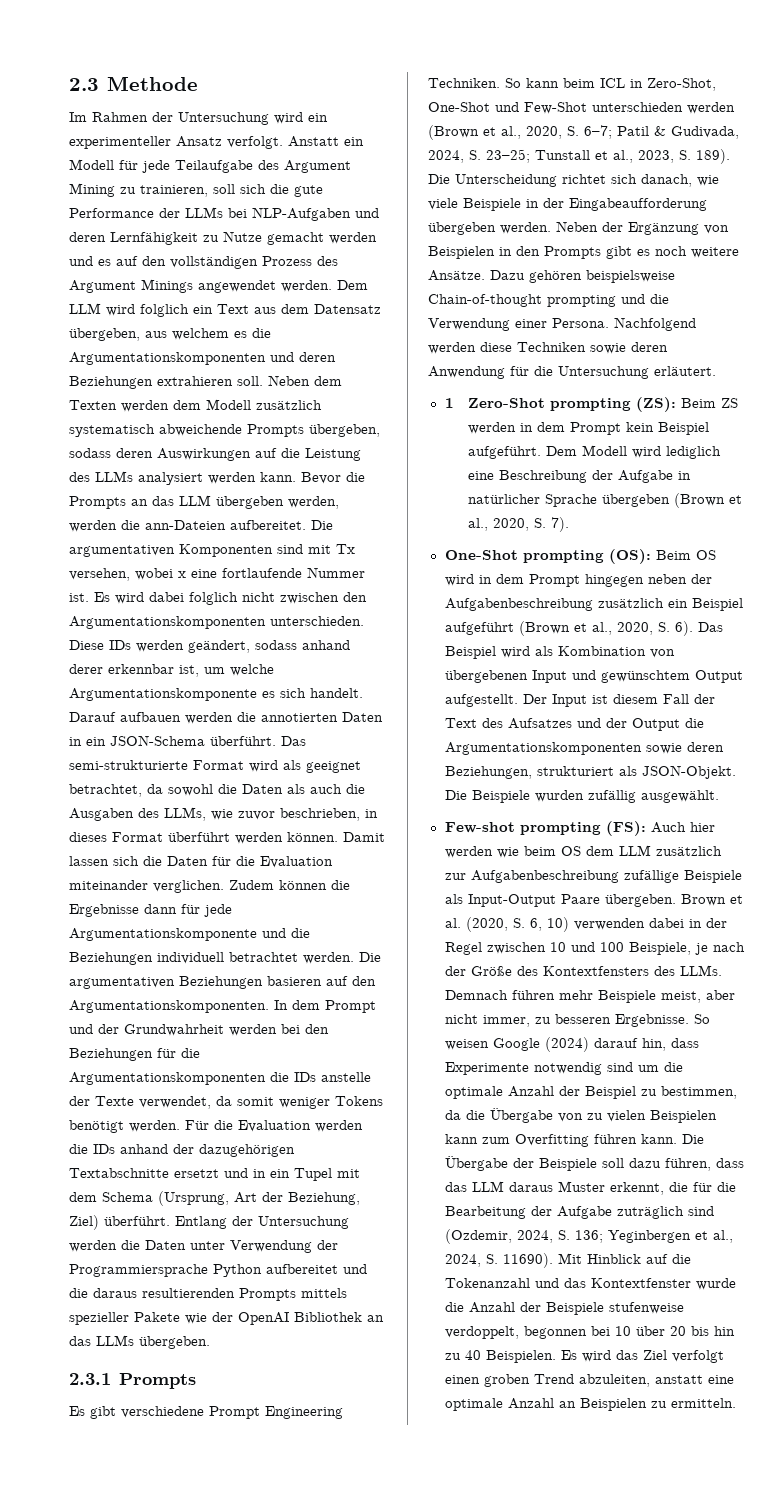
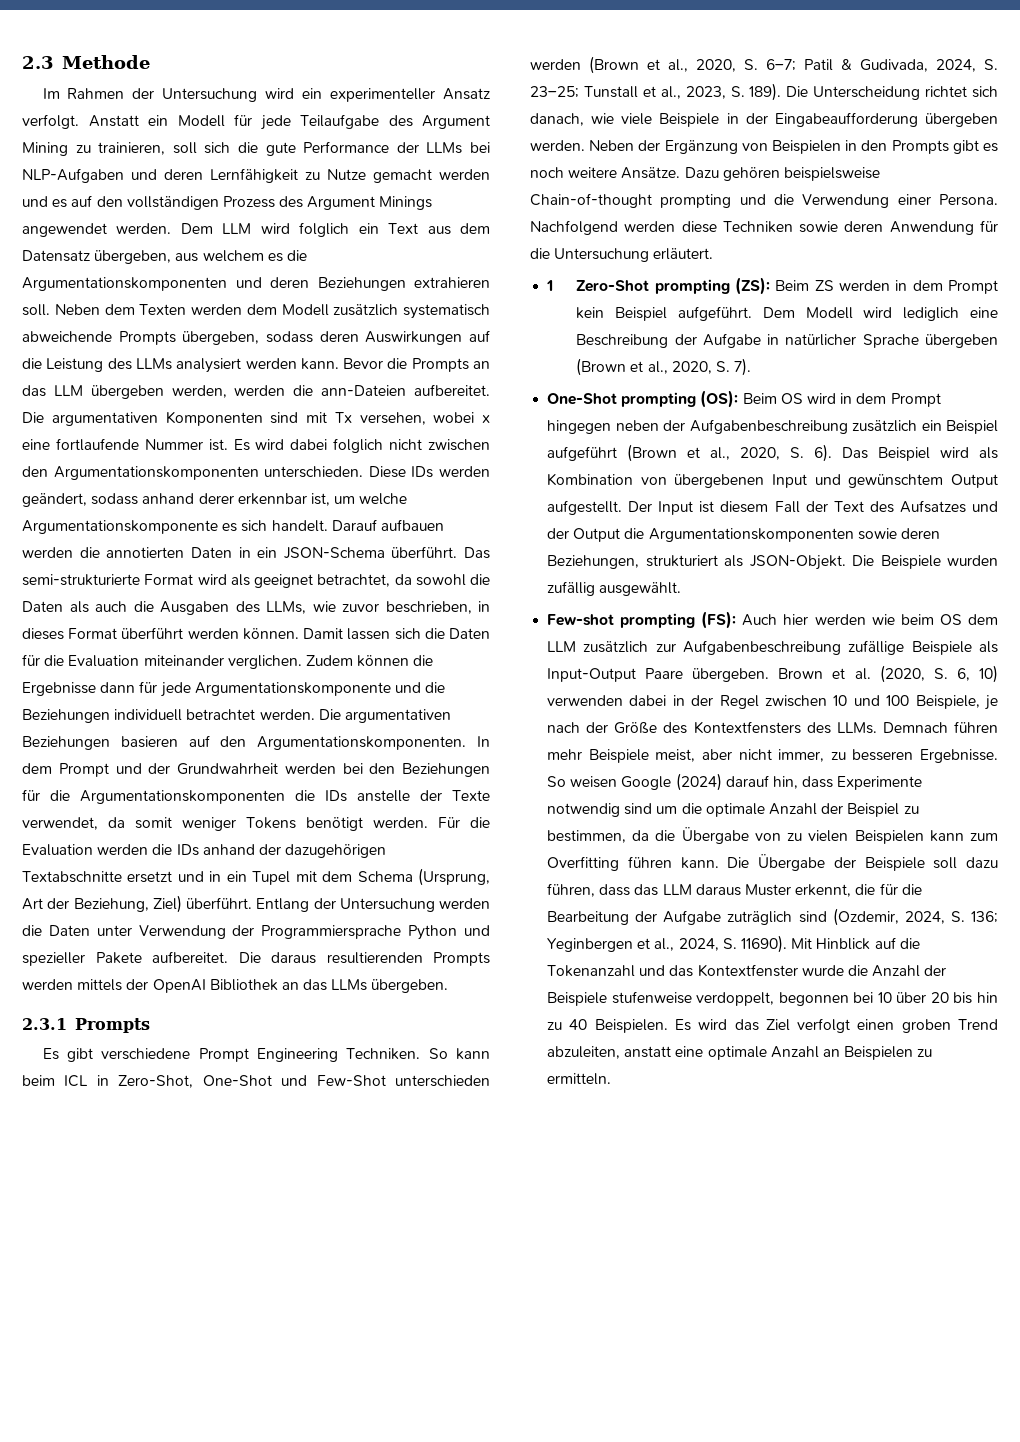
- Entlang der Untersuchung werden die Daten unter Verwendung der Programmiersprache Python aufbereitet und die daraus resultierenden Prompts mittels spezieller Pakete wie der OpenAI Bibliothek an das LLMs übergeben.
+ Entlang der Untersuchung werden die Daten unter Verwendung der Programmiersprache Python und spezieller Pakete aufbereitet. Die daraus resultierenden Prompts werden mittels der OpenAI Bibliothek an das LLMs übergeben.

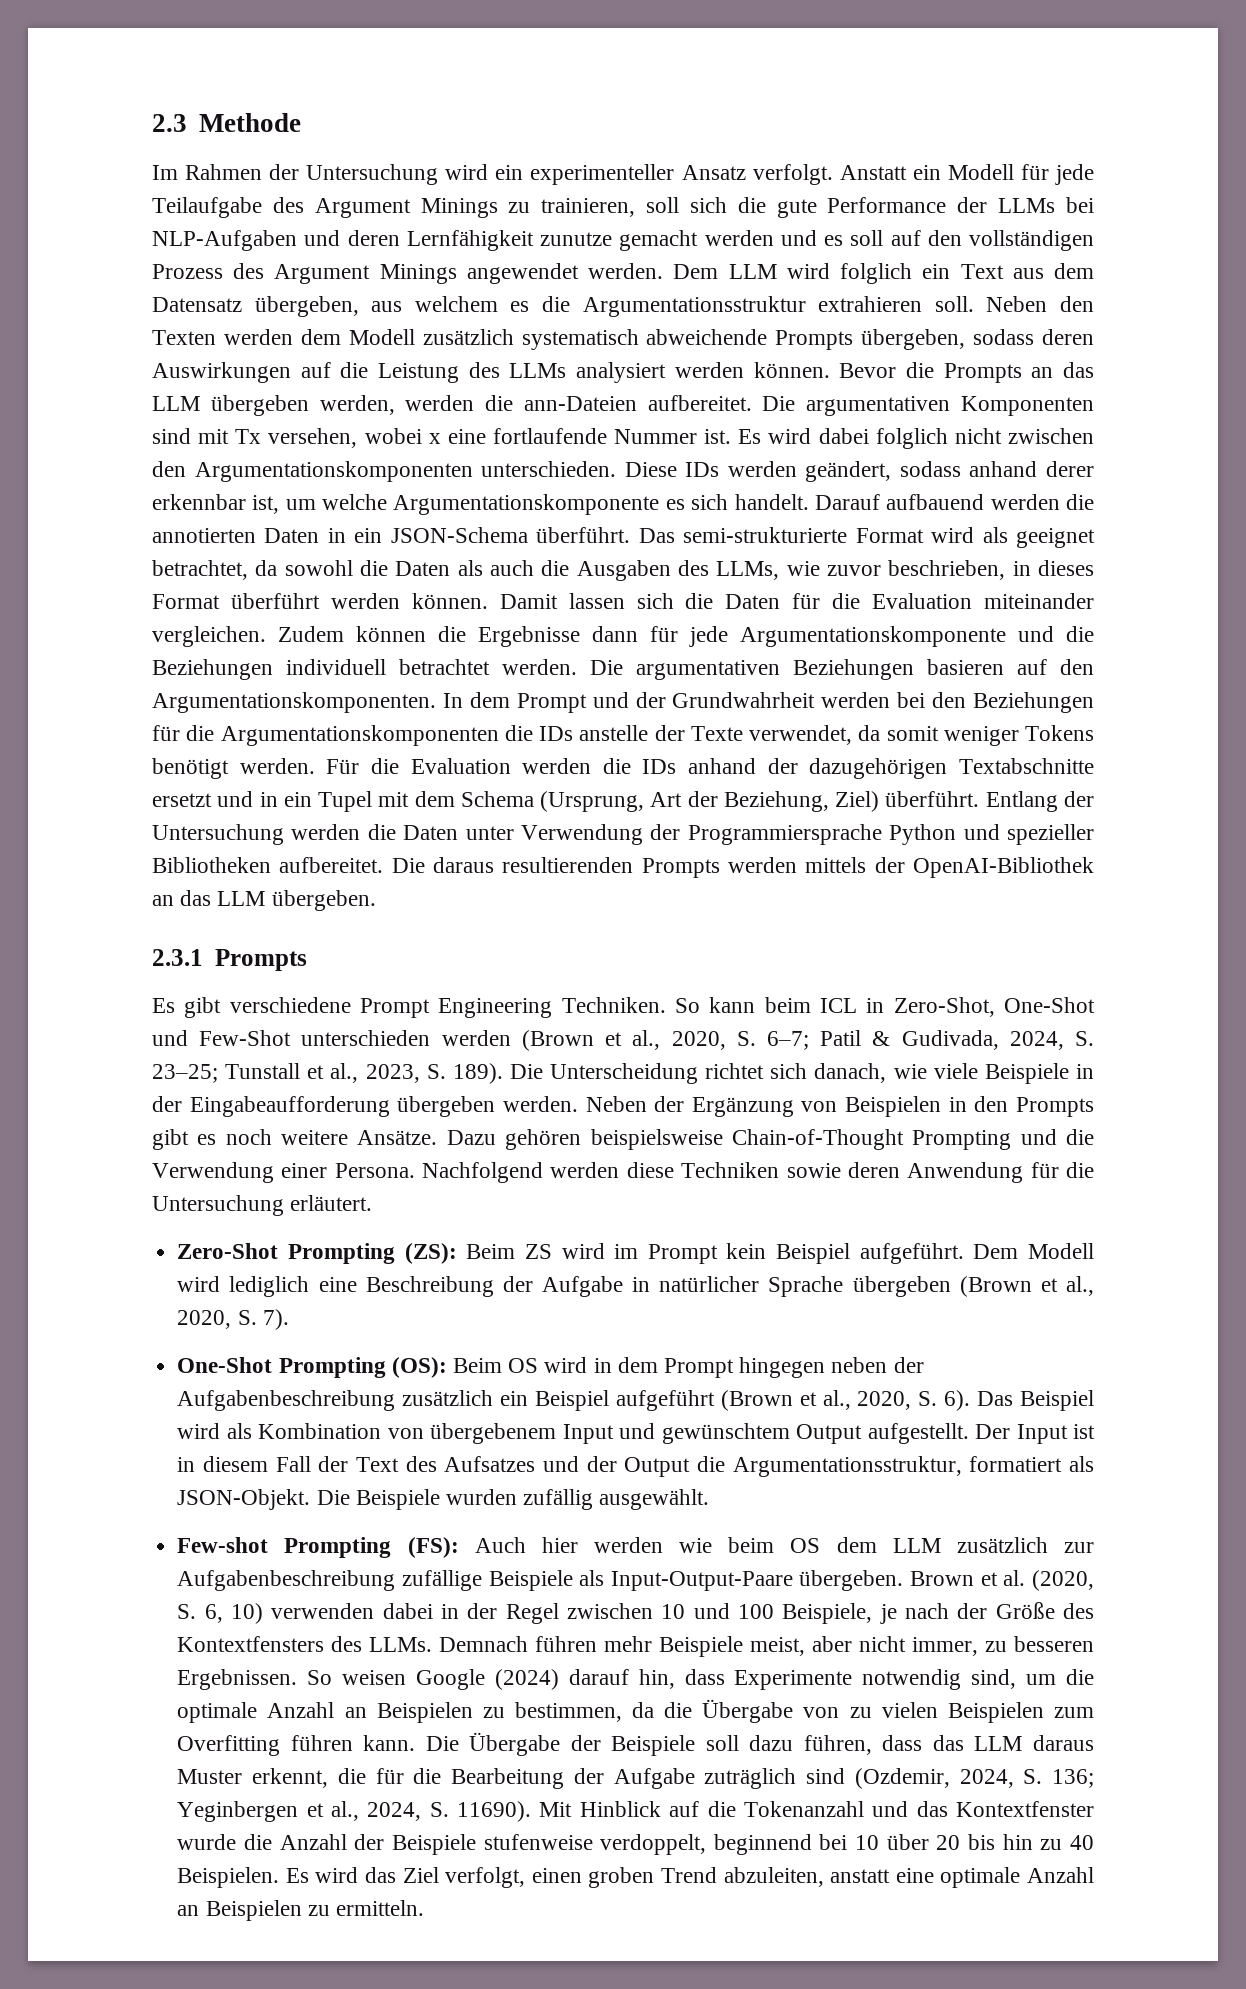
- Anstatt ein Modell für jede Teilaufgabe des Argument Mining zu trainieren, soll sich die gute Performance der LLMs bei NLP-Aufgaben und deren Lernfähigkeit zu Nutze gemacht werden und es auf den vollständigen Prozess des Argument Minings angewendet werden.
+ Anstatt ein Modell für jede Teilaufgabe des Argument Minings zu trainieren, soll sich die gute Performance der LLMs bei NLP-Aufgaben und deren Lernfähigkeit zunutze gemacht werden und es soll auf den vollständigen Prozess des Argument Minings angewendet werden.
- Dem LLM wird folglich ein Text aus dem Datensatz übergeben, aus welchem es die Argumentationskomponenten und deren Beziehungen extrahieren soll.
+ Dem LLM wird folglich ein Text aus dem Datensatz übergeben, aus welchem es die Argumentationsstruktur extrahieren soll.
- Neben dem Texten werden dem Modell zusätzlich systematisch abweichende Prompts übergeben, sodass deren Auswirkungen auf die Leistung des LLMs analysiert werden kann.
+ Neben den Texten werden dem Modell zusätzlich systematisch abweichende Prompts übergeben, sodass deren Auswirkungen auf die Leistung des LLMs analysiert werden können.
- Darauf aufbauen werden die annotierten Daten in ein JSON-Schema überführt.
+ Darauf aufbauend werden die annotierten Daten in ein JSON-Schema überführt.
- Damit lassen sich die Daten für die Evaluation miteinander verglichen.
+ Damit lassen sich die Daten für die Evaluation miteinander vergleichen.
- Entlang der Untersuchung werden die Daten unter Verwendung der Programmiersprache Python und spezieller Pakete aufbereitet.
+ Entlang der Untersuchung werden die Daten unter Verwendung der Programmiersprache Python und spezieller Bibliotheken aufbereitet.
- Die daraus resultierenden Prompts werden mittels der OpenAI Bibliothek an das LLMs übergeben.
+ Die daraus resultierenden Prompts werden mittels der OpenAI-Bibliothek an das LLM übergeben.
- Dazu gehören beispielsweise Chain-of-thought prompting und die Verwendung einer Persona.
+ Dazu gehören beispielsweise Chain-of-Thought Prompting und die Verwendung einer Persona.
- 1 Zero-Shot prompting (ZS): Beim ZS werden in dem Prompt kein Beispiel aufgeführt.
+ Zero-Shot Prompting (ZS): Beim ZS wird im Prompt kein Beispiel aufgeführt.
- One-Shot prompting (OS): Beim OS wird in dem Prompt hingegen neben der Aufgabenbeschreibung zusätzlich ein Beispiel aufgeführt (Brown et al., 2020, S. 6).
+ One-Shot Prompting (OS): Beim OS wird in dem Prompt hingegen neben der Aufgabenbeschreibung zusätzlich ein Beispiel aufgeführt (Brown et al., 2020, S. 6).
- Das Beispiel wird als Kombination von übergebenen Input und gewünschtem Output aufgestellt.
+ Das Beispiel wird als Kombination von übergebenem Input und gewünschtem Output aufgestellt.
- Der Input ist diesem Fall der Text des Aufsatzes und der Output die Argumentationskomponenten sowie deren Beziehungen, strukturiert als JSON-Objekt.
+ Der Input ist in diesem Fall der Text des Aufsatzes und der Output die Argumentationsstruktur, formatiert als JSON-Objekt.
- Few-shot prompting (FS): Auch hier werden wie beim OS dem LLM zusätzlich zur Aufgabenbeschreibung zufällige Beispiele als Input-Output Paare übergeben.
+ Few-shot Prompting (FS): Auch hier werden wie beim OS dem LLM zusätzlich zur Aufgabenbeschreibung zufällige Beispiele als Input-Output-Paare übergeben.
- Demnach führen mehr Beispiele meist, aber nicht immer, zu besseren Ergebnisse.
+ Demnach führen mehr Beispiele meist, aber nicht immer, zu besseren Ergebnissen.
- So weisen Google (2024) darauf hin, dass Experimente notwendig sind um die optimale Anzahl der Beispiel zu bestimmen, da die Übergabe von zu vielen Beispielen kann zum Overfitting führen kann.
+ So weisen Google (2024) darauf hin, dass Experimente notwendig sind, um die optimale Anzahl an Beispielen zu bestimmen, da die Übergabe von zu vielen Beispielen zum Overfitting führen kann.
- Mit Hinblick auf die Tokenanzahl und das Kontextfenster wurde die Anzahl der Beispiele stufenweise verdoppelt, begonnen bei 10 über 20 bis hin zu 40 Beispielen.
+ Mit Hinblick auf die Tokenanzahl und das Kontextfenster wurde die Anzahl der Beispiele stufenweise verdoppelt, beginnend bei 10 über 20 bis hin zu 40 Beispielen.
- Es wird das Ziel verfolgt einen groben Trend abzuleiten, anstatt eine optimale Anzahl an Beispielen zu ermitteln.
+ Es wird das Ziel verfolgt, einen groben Trend abzuleiten, anstatt eine optimale Anzahl an Beispielen zu ermitteln.

